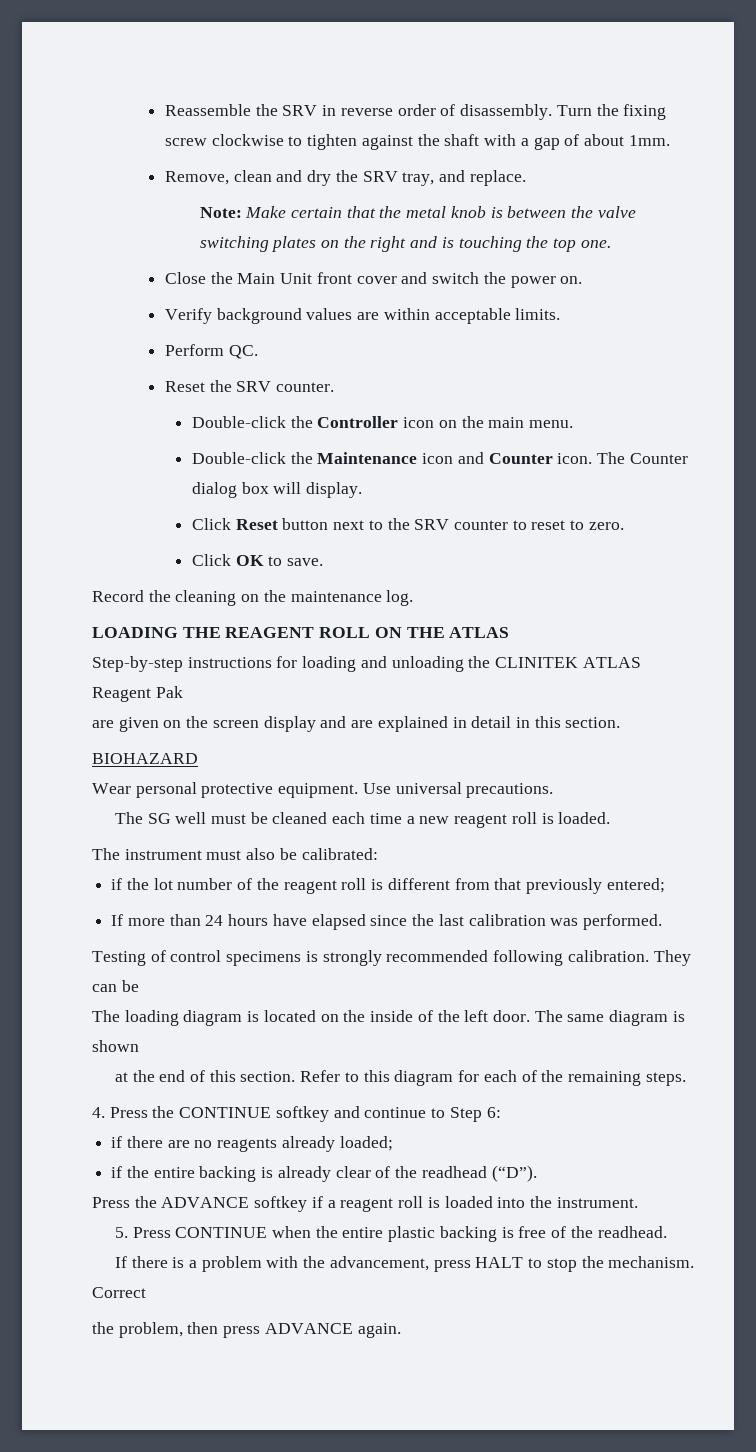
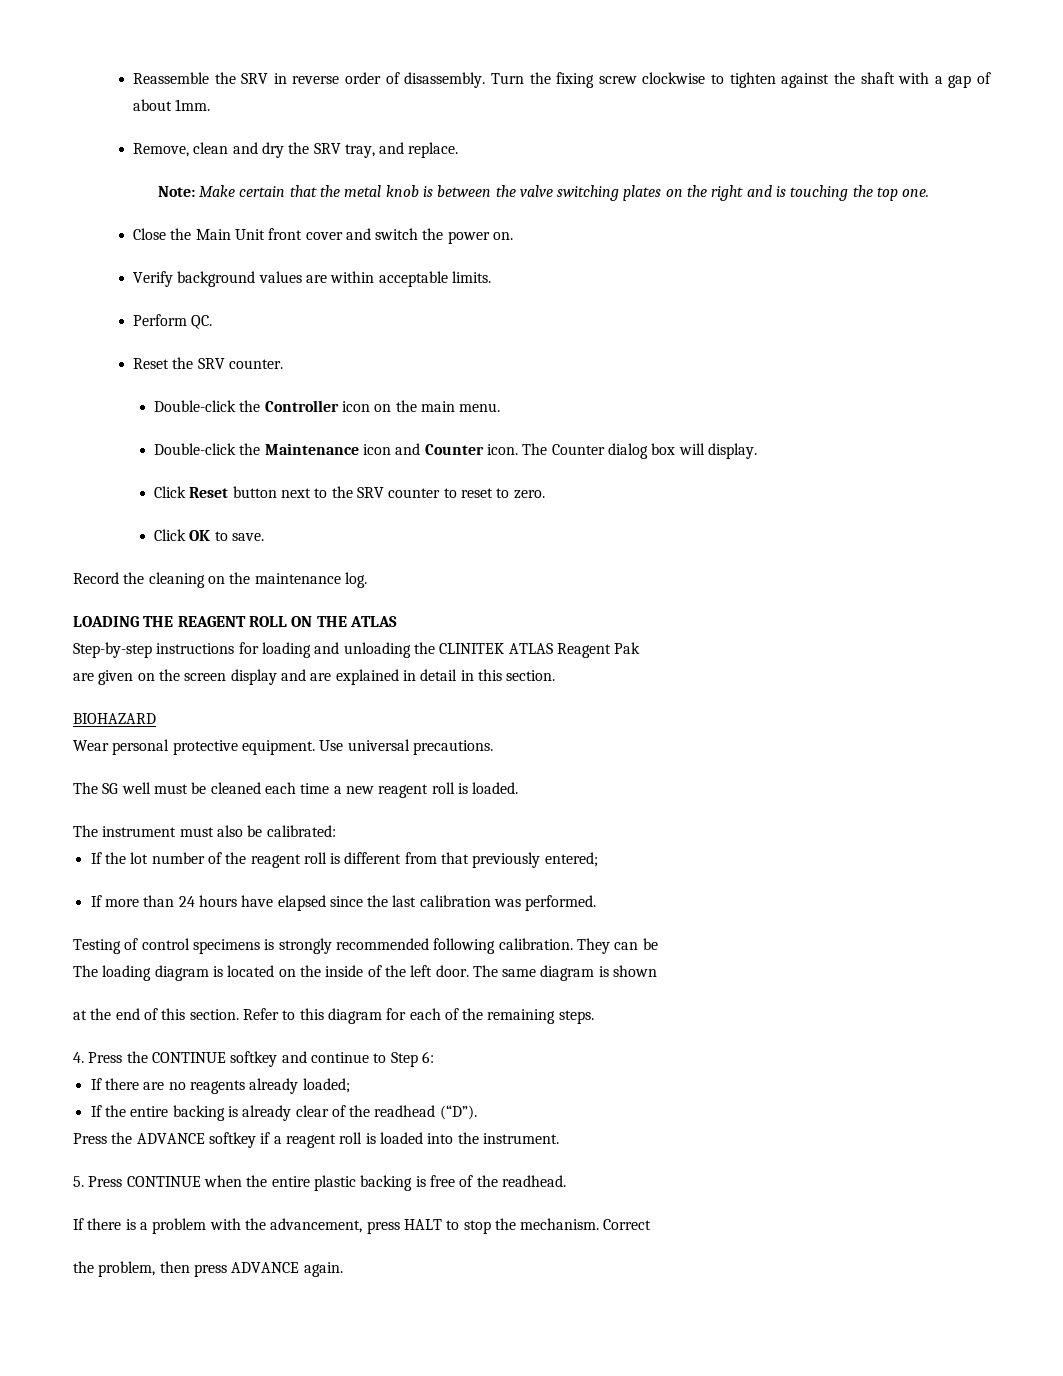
- if the lot number of the reagent roll is different from that previously entered;
+ If the lot number of the reagent roll is different from that previously entered;
- if there are no reagents already loaded;
+ If there are no reagents already loaded;
- if the entire backing is already clear of the readhead (“D”).
+ If the entire backing is already clear of the readhead (“D”).

